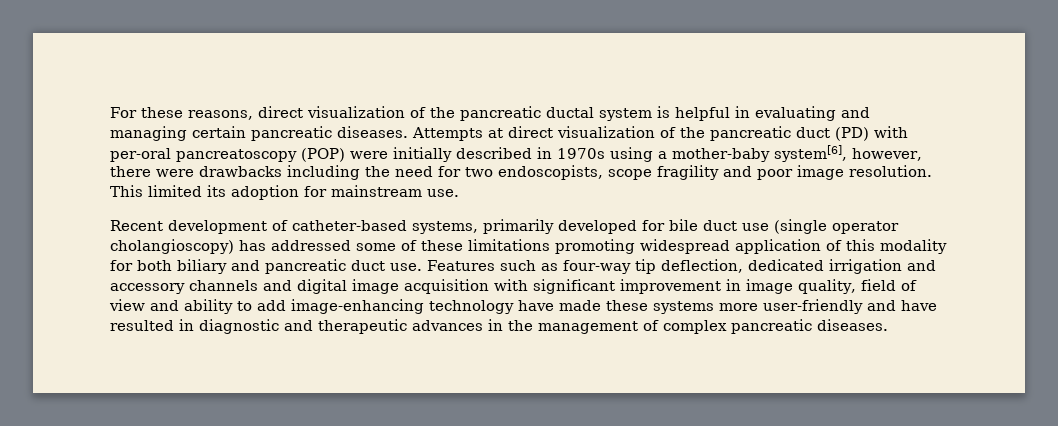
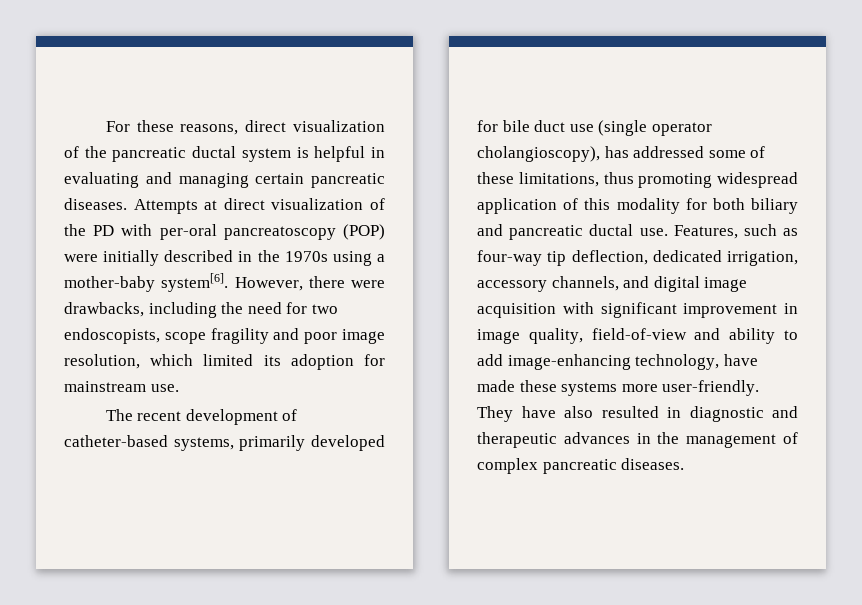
- Attempts at direct visualization of the pancreatic duct (PD) with per-oral pancreatoscopy (POP) were initially described in 1970s using a mother-baby system[6], however, there were drawbacks including the need for two endoscopists, scope fragility and poor image resolution. This limited its adoption for mainstream use.
+ Attempts at direct visualization of the PD with per-oral pancreatoscopy (POP) were initially described in the 1970s using a mother-baby system[6]. However, there were drawbacks, including the need for two endoscopists, scope fragility and poor image resolution, which limited its adoption for mainstream use.
- Recent development of catheter-based systems, primarily developed for bile duct use (single operator cholangioscopy) has addressed some of these limitations promoting widespread application of this modality for both biliary and pancreatic duct use. Features such as four-way tip deflection, dedicated irrigation and accessory channels and digital image acquisition with significant improvement in image quality, field of view and ability to add image-enhancing technology have made these systems more user-friendly and have resulted in diagnostic and therapeutic advances in the management of complex pancreatic diseases.
+ The recent development of catheter-based systems, primarily developed for bile duct use (single operator cholangioscopy), has addressed some of these limitations, thus promoting widespread application of this modality for both biliary and pancreatic ductal use. Features, such as four-way tip deflection, dedicated irrigation, accessory channels, and digital image acquisition with significant improvement in image quality, field-of-view and ability to add image-enhancing technology, have made these systems more user-friendly. They have also resulted in diagnostic and therapeutic advances in the management of complex pancreatic diseases.

